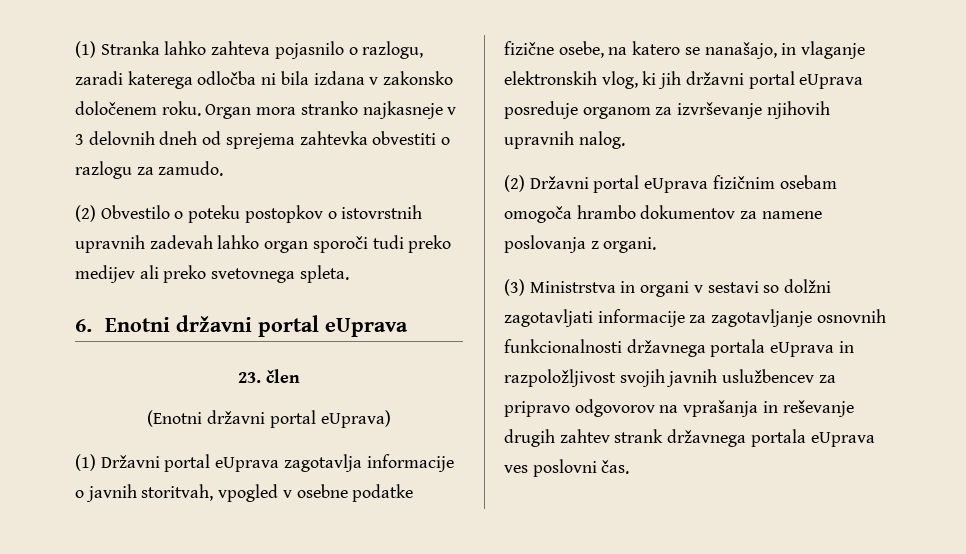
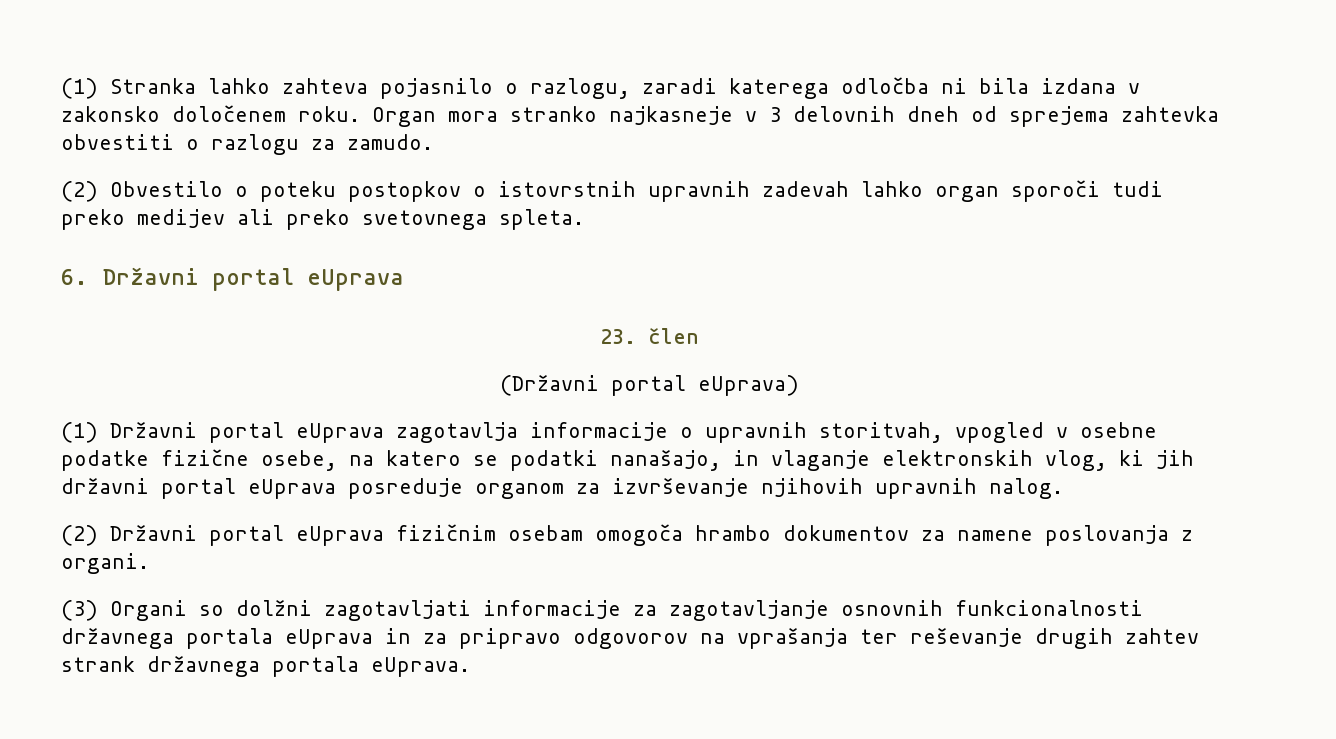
- 6. Enotni državni portal eUprava
+ 6. Državni portal eUprava
- (Enotni državni portal eUprava)
+ (Državni portal eUprava)
- (1) Državni portal eUprava zagotavlja informacije o javnih storitvah, vpogled v osebne podatke fizične osebe, na katero se nanašajo, in vlaganje elektronskih vlog, ki jih državni portal eUprava posreduje organom za izvrševanje njihovih upravnih nalog.
+ (1) Državni portal eUprava zagotavlja informacije o upravnih storitvah, vpogled v osebne podatke fizične osebe, na katero se podatki nanašajo, in vlaganje elektronskih vlog, ki jih državni portal eUprava posreduje organom za izvrševanje njihovih upravnih nalog.
- (3) Ministrstva in organi v sestavi so dolžni zagotavljati informacije za zagotavljanje osnovnih funkcionalnosti državnega portala eUprava in razpoložljivost svojih javnih uslužbencev za pripravo odgovorov na vprašanja in reševanje drugih zahtev strank državnega portala eUprava ves poslovni čas.
+ (3) Organi so dolžni zagotavljati informacije za zagotavljanje osnovnih funkcionalnosti državnega portala eUprava in za pripravo odgovorov na vprašanja ter reševanje drugih zahtev strank državnega portala eUprava.

